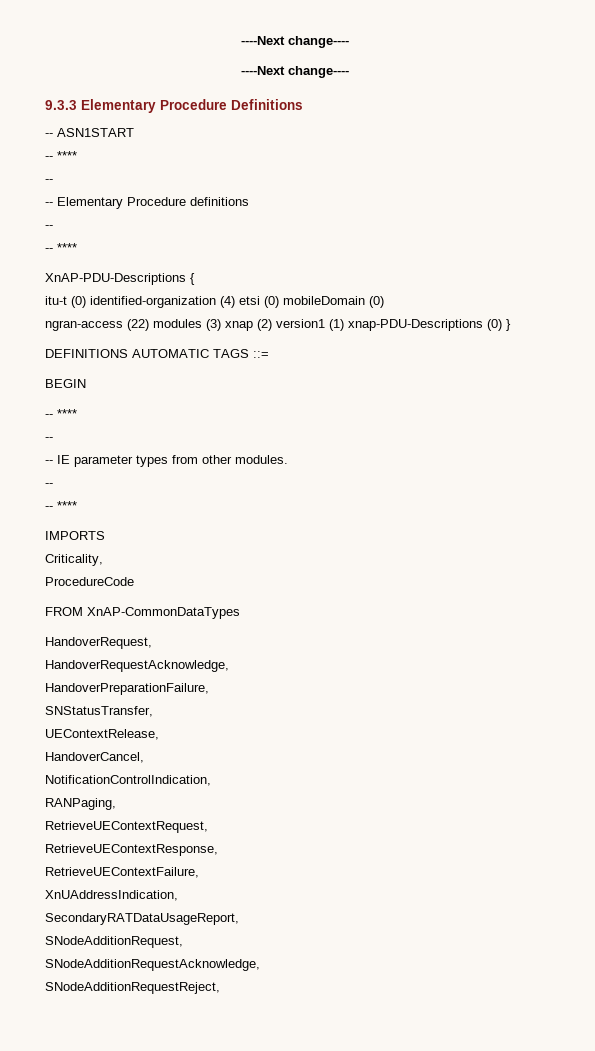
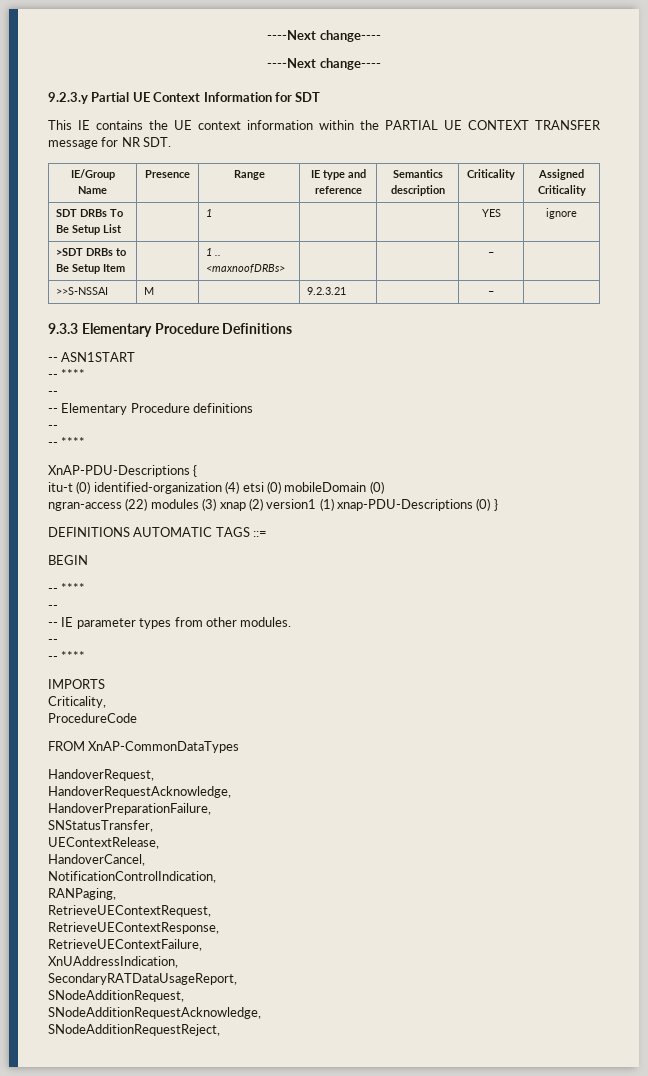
+ 9.2.3.y Partial UE Context Information for SDT
+ This IE contains the UE context information within the PARTIAL UE CONTEXT TRANSFER message for NR SDT.
+ IE/Group Name | Presence | Range | IE type and reference | Semantics description | Criticality | Assigned Criticality
+ SDT DRBs To Be Setup List | | 1 | | | YES | ignore
+ >SDT DRBs to Be Setup Item | | 1 .. <maxnoofDRBs> | | | – |
+ >>S-NSSAI | M | | 9.2.3.21 | | – |

